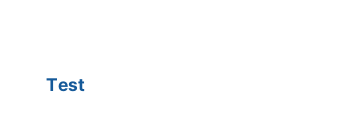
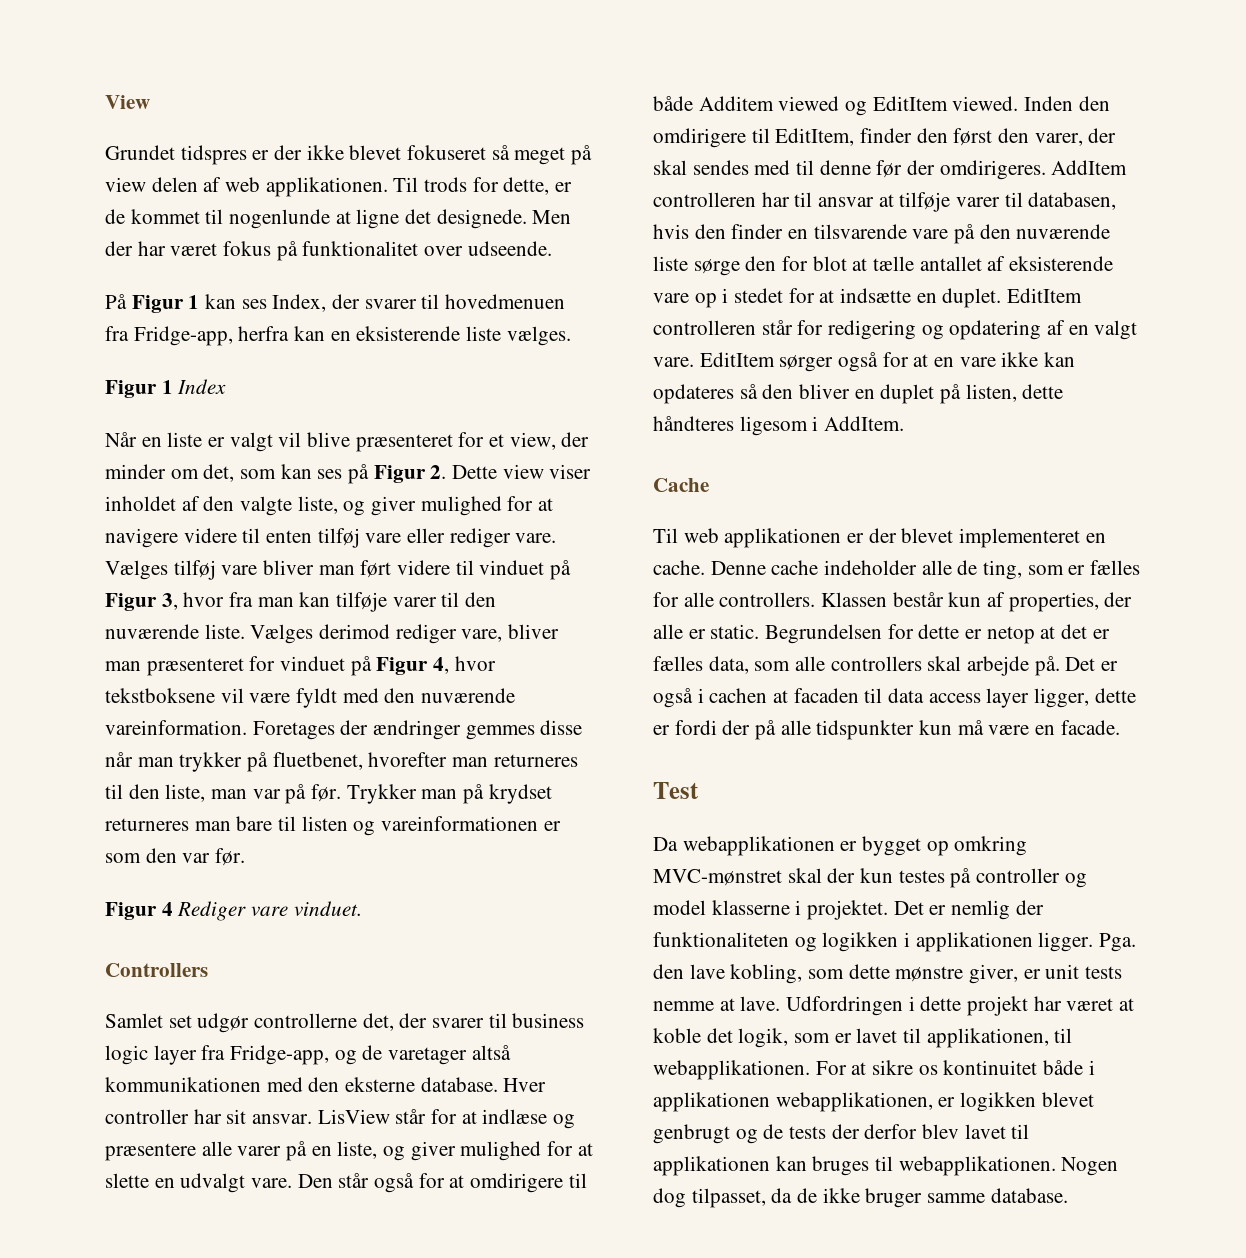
+ View
+ Grundet tidspres er der ikke blevet fokuseret så meget på view delen af web applikationen. Til trods for dette, er de kommet til nogenlunde at ligne det designede. Men der har været fokus på funktionalitet over udseende.
+ På Figur 1 kan ses Index, der svarer til hovedmenuen fra Fridge-app, herfra kan en eksisterende liste vælges.
+ Figur 1 Index
+ Når en liste er valgt vil blive præsenteret for et view, der minder om det, som kan ses på Figur 2. Dette view viser inholdet af den valgte liste, og giver mulighed for at navigere videre til enten tilføj vare eller rediger vare. Vælges tilføj vare bliver man ført videre til vinduet på Figur 3, hvor fra man kan tilføje varer til den nuværende liste. Vælges derimod rediger vare, bliver man præsenteret for vinduet på Figur 4, hvor tekstboksene vil være fyldt med den nuværende vareinformation. Foretages der ændringer gemmes disse når man trykker på fluetbenet, hvorefter man returneres til den liste, man var på før. Trykker man på krydset returneres man bare til listen og vareinformationen er som den var før.
+ Figur 4 Rediger vare vinduet.
+ Controllers
+ Samlet set udgør controllerne det, der svarer til business logic layer fra Fridge-app, og de varetager altså kommunikationen med den eksterne database. Hver controller har sit ansvar. LisView står for at indlæse og præsentere alle varer på en liste, og giver mulighed for at slette en udvalgt vare. Den står også for at omdirigere til både Additem viewed og EditItem viewed. Inden den omdirigere til EditItem, finder den først den varer, der skal sendes med til denne før der omdirigeres. AddItem controlleren har til ansvar at tilføje varer til databasen, hvis den finder en tilsvarende vare på den nuværende liste sørge den for blot at tælle antallet af eksisterende vare op i stedet for at indsætte en duplet. EditItem controlleren står for redigering og opdatering af en valgt vare. EditItem sørger også for at en vare ikke kan opdateres så den bliver en duplet på listen, dette håndteres ligesom i AddItem.
+ Cache
+ Til web applikationen er der blevet implementeret en cache. Denne cache indeholder alle de ting, som er fælles for alle controllers. Klassen består kun af properties, der alle er static. Begrundelsen for dette er netop at det er fælles data, som alle controllers skal arbejde på. Det er også i cachen at facaden til data access layer ligger, dette er fordi der på alle tidspunkter kun må være en facade.
  Test
+ Da webapplikationen er bygget op omkring MVC-mønstret skal der kun testes på controller og model klasserne i projektet. Det er nemlig der funktionaliteten og logikken i applikationen ligger. Pga. den lave kobling, som dette mønstre giver, er unit tests nemme at lave. Udfordringen i dette projekt har været at koble det logik, som er lavet til applikationen, til webapplikationen. For at sikre os kontinuitet både i applikationen webapplikationen, er logikken blevet genbrugt og de tests der derfor blev lavet til applikationen kan bruges til webapplikationen. Nogen dog tilpasset, da de ikke bruger samme database.

